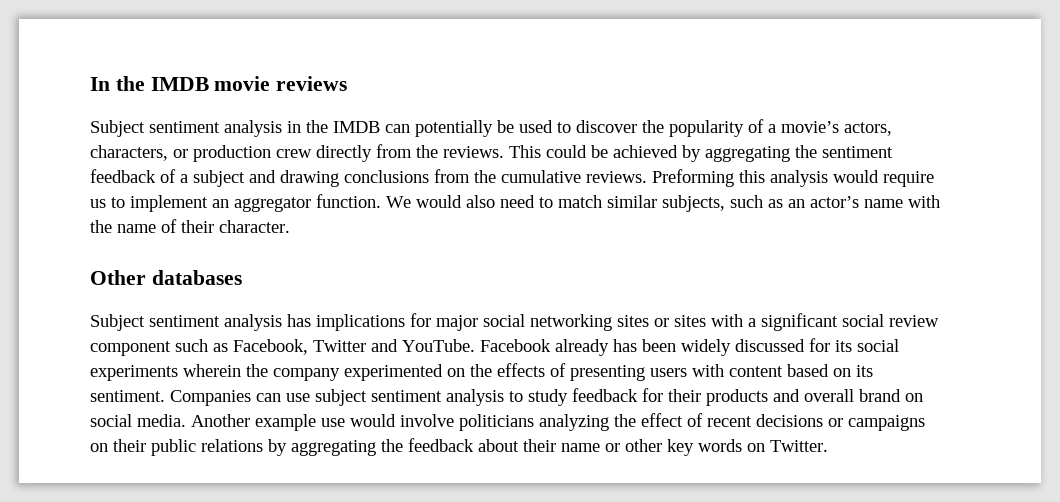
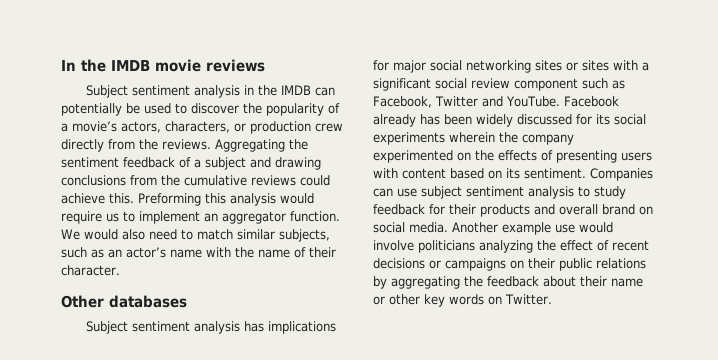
- This could be achieved by aggregating the sentiment feedback of a subject and drawing conclusions from the cumulative reviews.
+ Aggregating the sentiment feedback of a subject and drawing conclusions from the cumulative reviews could achieve this.

